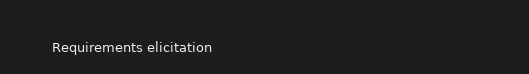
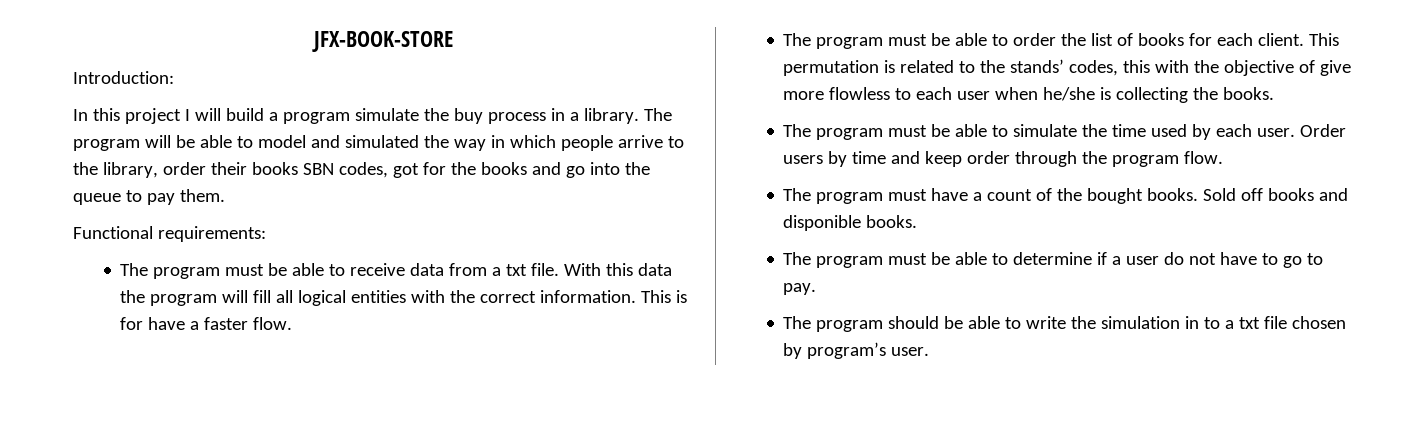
- Requirements elicitation
+ JFX-BOOK-STORE
+ Introduction:
+ In this project I will build a program simulate the buy process in a library. The program will be able to model and simulated the way in which people arrive to the library, order their books SBN codes, got for the books and go into the queue to pay them.
+ Functional requirements:
+ The program must be able to receive data from a txt file. With this data the program will fill all logical entities with the correct information. This is for have a faster flow.
+ The program must be able to order the list of books for each client. This permutation is related to the stands’ codes, this with the objective of give more flowless to each user when he/she is collecting the books.
+ The program must be able to simulate the time used by each user. Order users by time and keep order through the program flow.
+ The program must have a count of the bought books. Sold off books and disponible books.
+ The program must be able to determine if a user do not have to go to pay.
+ The program should be able to write the simulation in to a txt file chosen by program’s user.

